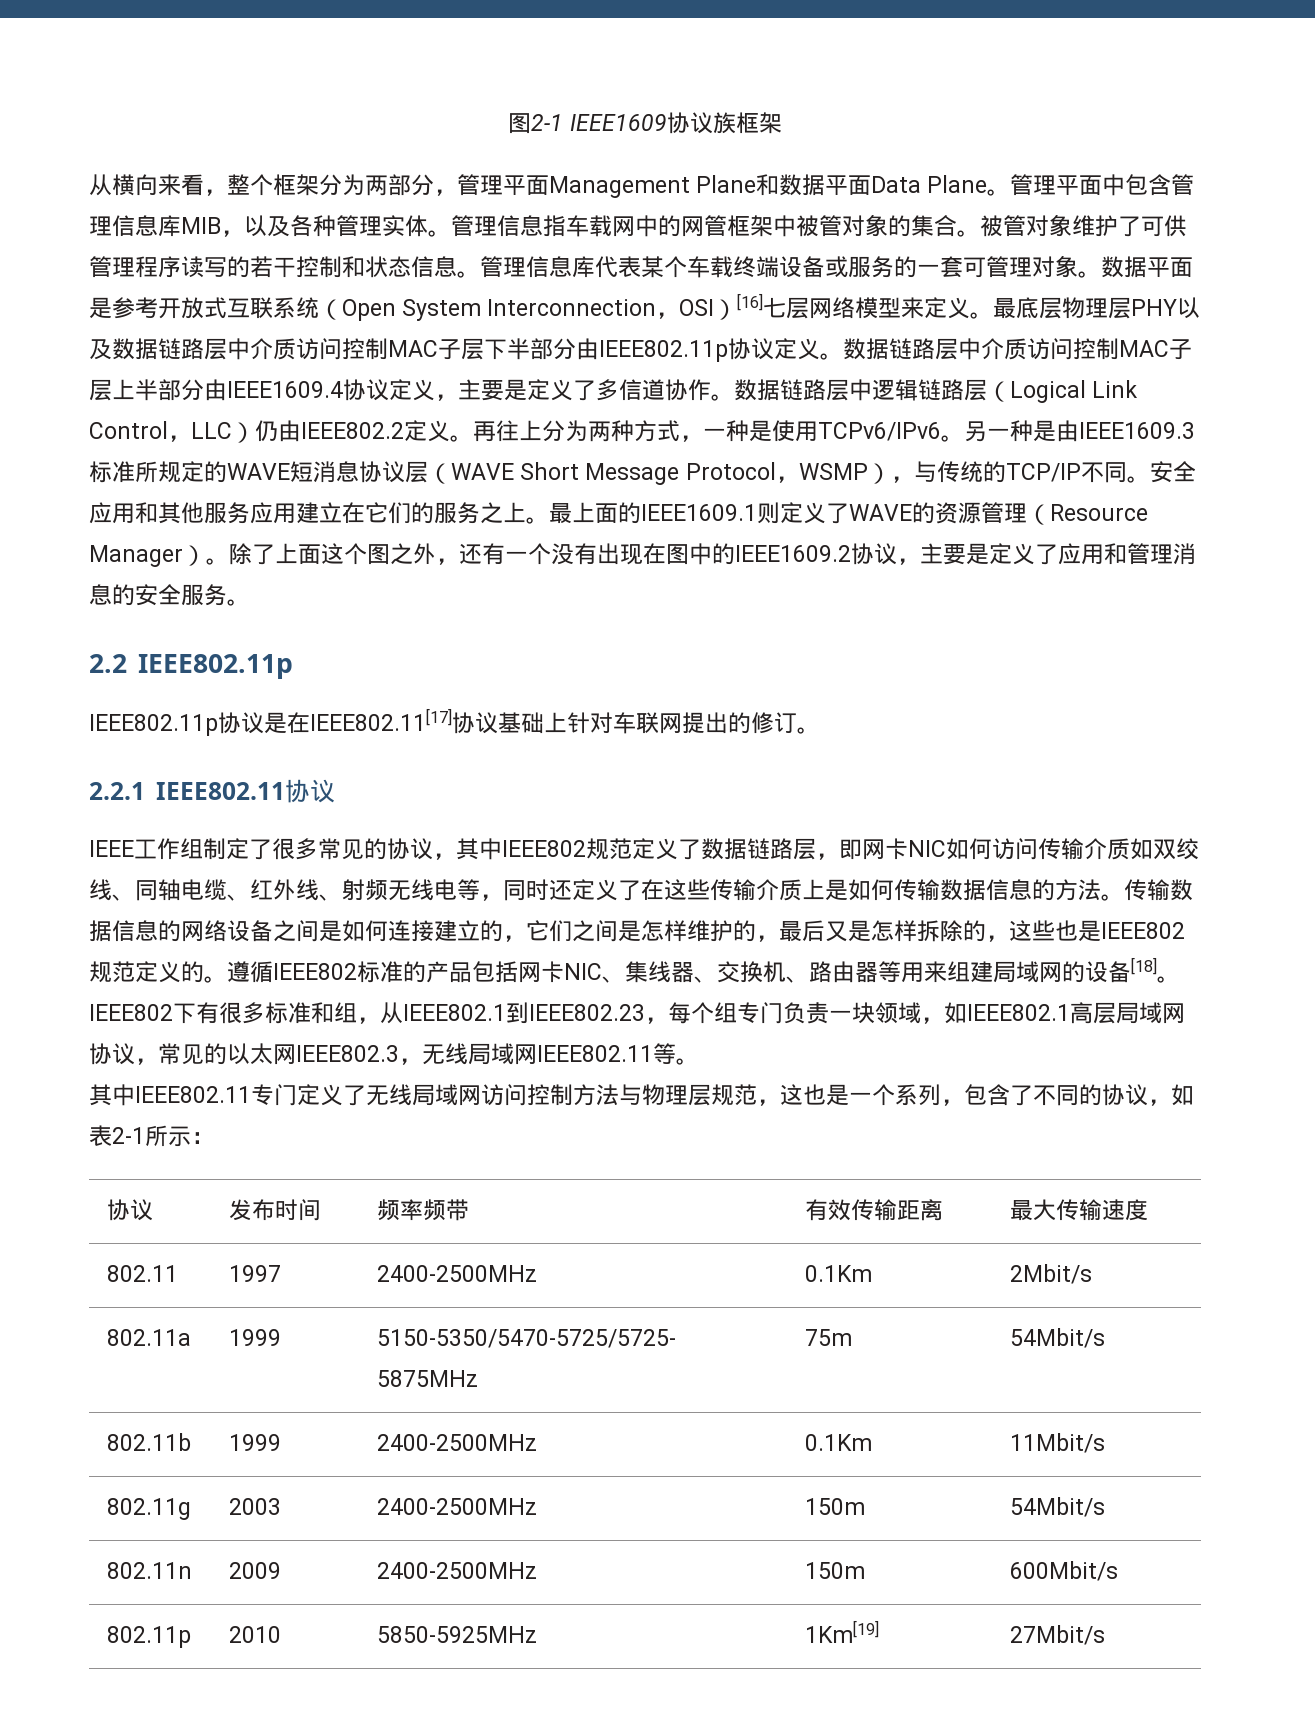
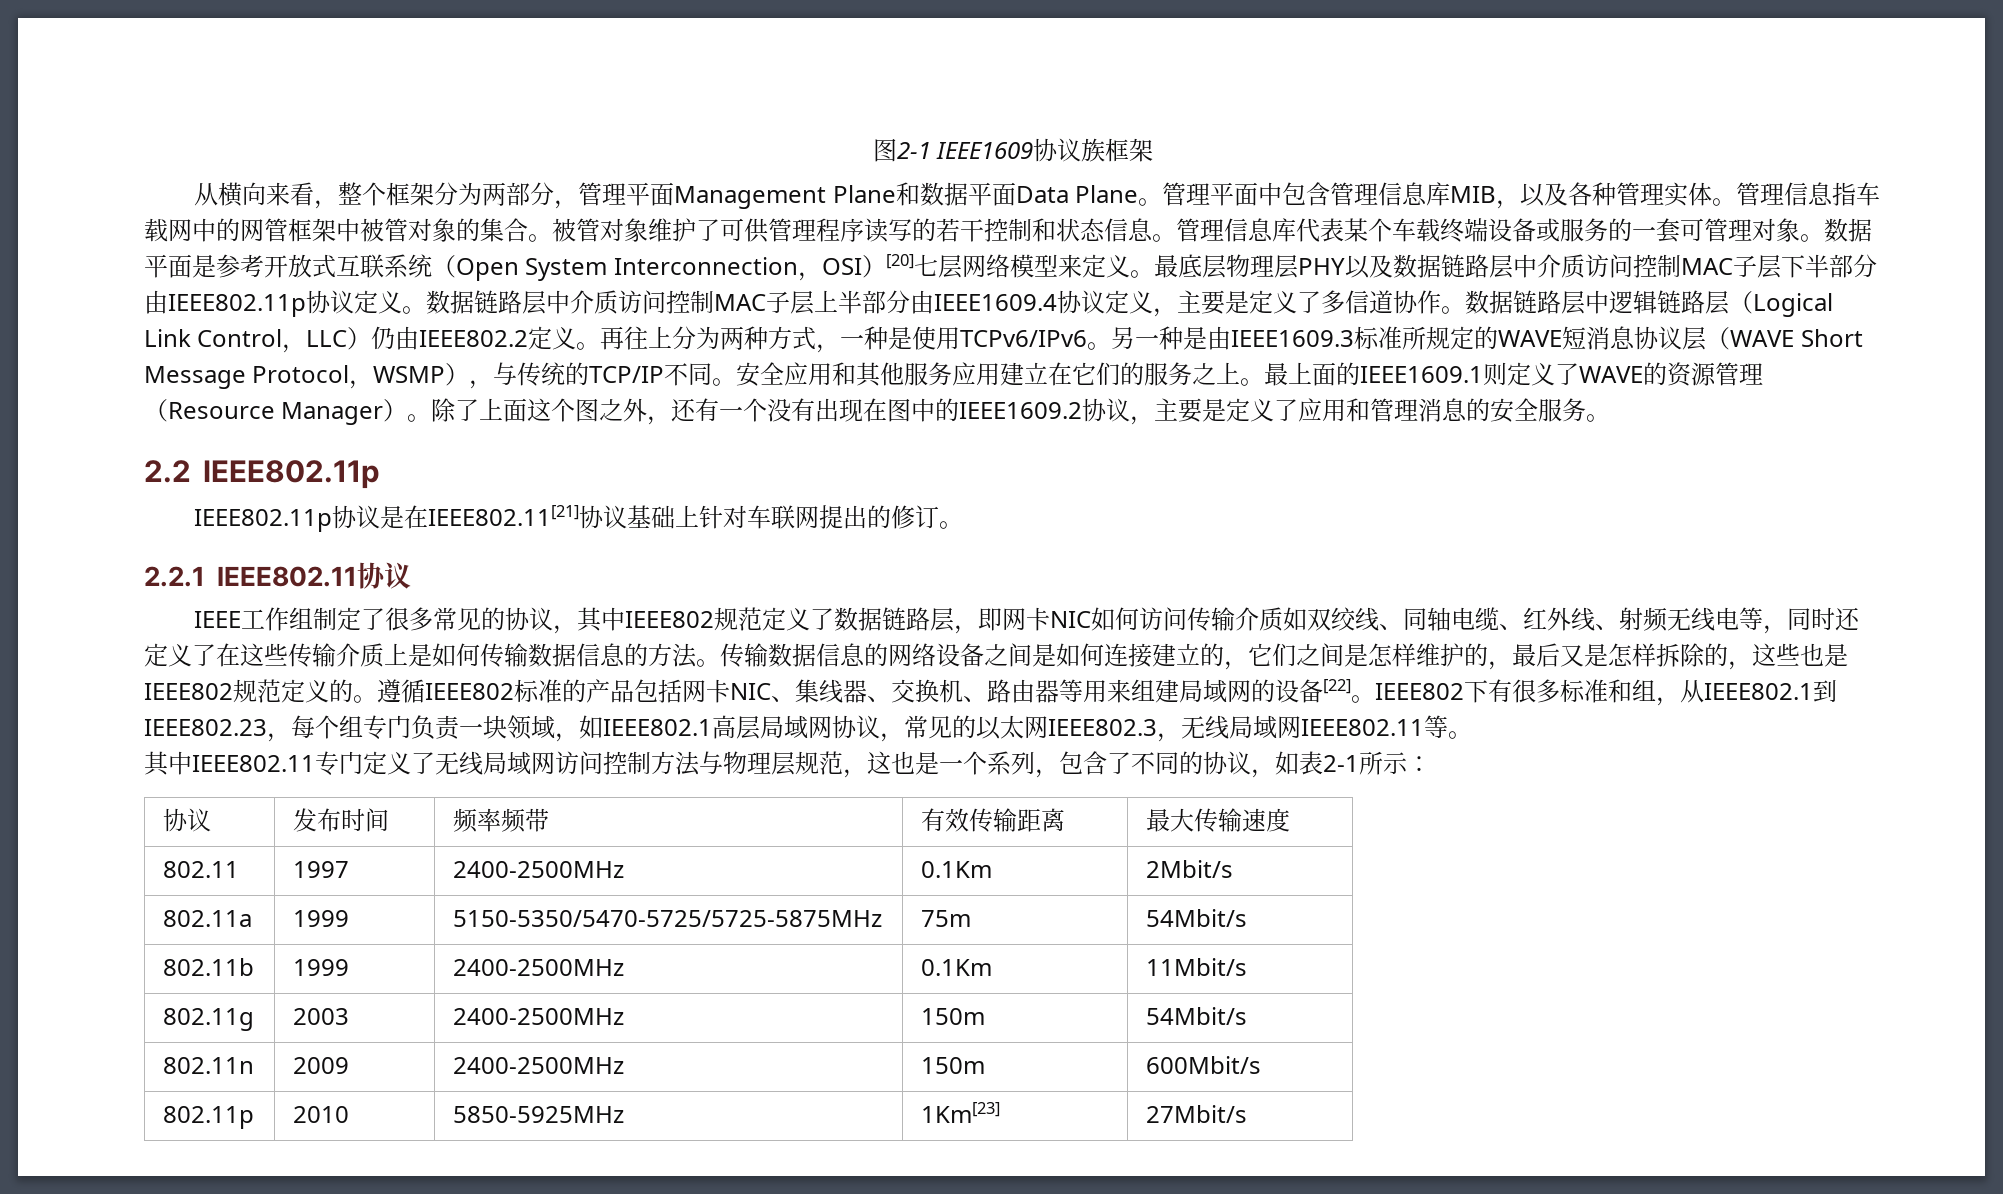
- 数据平面是参考开放式互联系统（Open System Interconnection，OSI）[16]七层网络模型来定义。
+ 数据平面是参考开放式互联系统（Open System Interconnection，OSI）[20]七层网络模型来定义。
- IEEE802.11p协议是在IEEE802.11[17]协议基础上针对车联网提出的修订。
+ IEEE802.11p协议是在IEEE802.11[21]协议基础上针对车联网提出的修订。
- 遵循IEEE802标准的产品包括网卡NIC、集线器、交换机、路由器等用来组建局域网的设备[18]。
+ 遵循IEEE802标准的产品包括网卡NIC、集线器、交换机、路由器等用来组建局域网的设备[22]。
- 802.11p | 2010 | 5850-5925MHz | 1Km[19] | 27Mbit/s
+ 802.11p | 2010 | 5850-5925MHz | 1Km[23] | 27Mbit/s

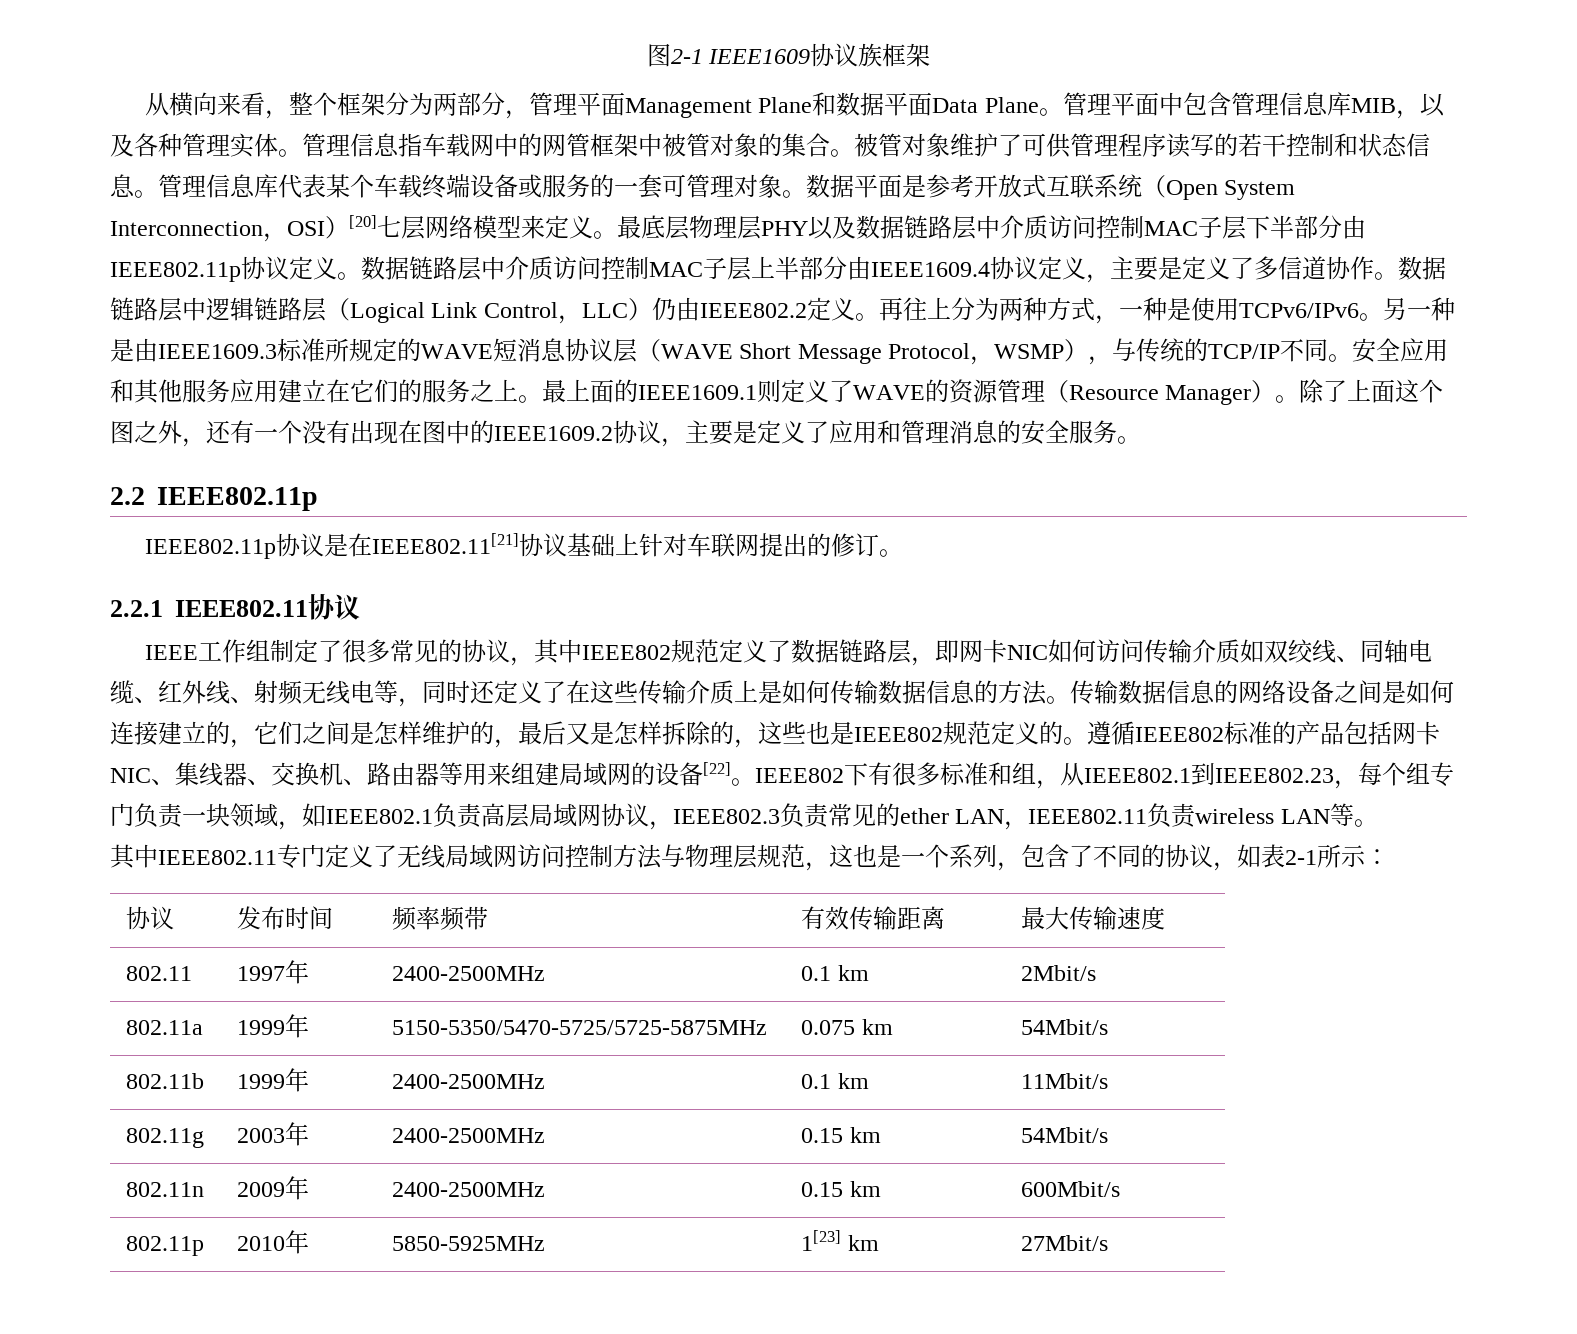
- IEEE802下有很多标准和组，从IEEE802.1到IEEE802.23，每个组专门负责一块领域，如IEEE802.1高层局域网协议，常见的以太网IEEE802.3，无线局域网IEEE802.11等。
+ IEEE802下有很多标准和组，从IEEE802.1到IEEE802.23，每个组专门负责一块领域，如IEEE802.1负责高层局域网协议，IEEE802.3负责常见的ether LAN，IEEE802.11负责wireless LAN等。
- 802.11 | 1997 | 2400-2500MHz | 0.1Km | 2Mbit/s
+ 802.11 | 1997年 | 2400-2500MHz | 0.1 km | 2Mbit/s
- 802.11a | 1999 | 5150-5350/5470-5725/5725-5875MHz | 75m | 54Mbit/s
+ 802.11a | 1999年 | 5150-5350/5470-5725/5725-5875MHz | 0.075 km | 54Mbit/s
- 802.11b | 1999 | 2400-2500MHz | 0.1Km | 11Mbit/s
+ 802.11b | 1999年 | 2400-2500MHz | 0.1 km | 11Mbit/s
- 802.11g | 2003 | 2400-2500MHz | 150m | 54Mbit/s
+ 802.11g | 2003年 | 2400-2500MHz | 0.15 km | 54Mbit/s
- 802.11n | 2009 | 2400-2500MHz | 150m | 600Mbit/s
+ 802.11n | 2009年 | 2400-2500MHz | 0.15 km | 600Mbit/s
- 802.11p | 2010 | 5850-5925MHz | 1Km[23] | 27Mbit/s
+ 802.11p | 2010年 | 5850-5925MHz | 1[23] km | 27Mbit/s

